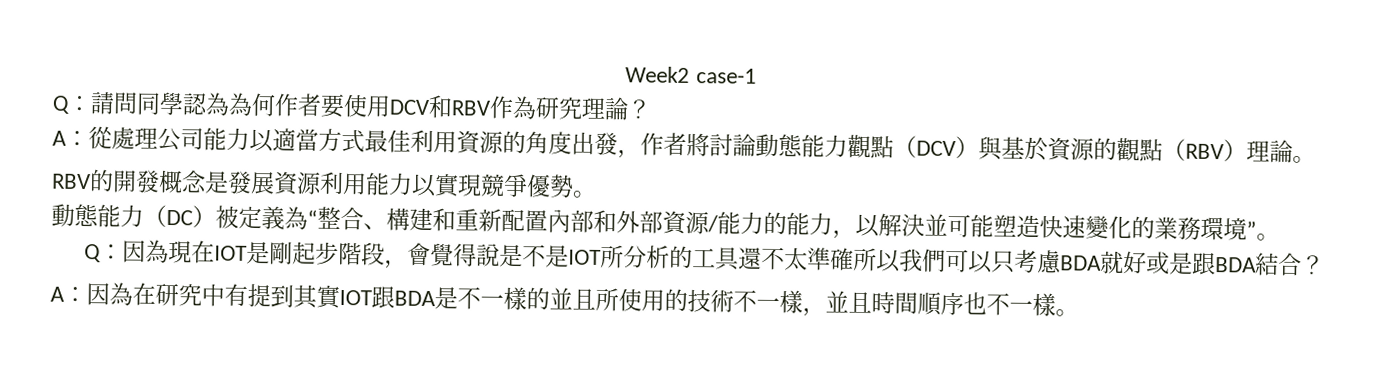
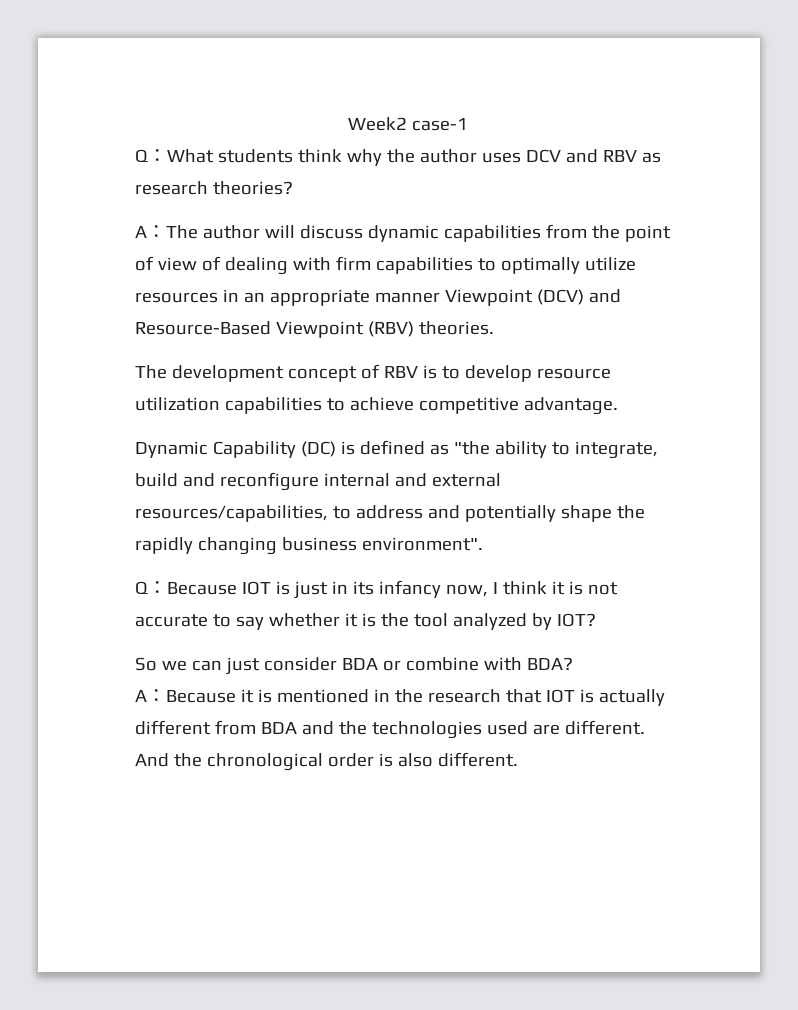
- Q：請問同學認為為何作者要使用DCV和RBV作為研究理論？
- A：從處理公司能力以適當方式最佳利用資源的角度出發，作者將討論動態能力觀點（DCV）與基於資源的觀點（RBV）理論。
- RBV的開發概念是發展資源利用能力以實現競爭優勢。
- 動態能力（DC）被定義為“整合、構建和重新配置內部和外部資源/能力的能力，以解決並可能塑造快速變化的業務環境”。
- Q：因為現在IOT是剛起步階段，會覺得說是不是IOT所分析的工具還不太準確所以我們可以只考慮BDA就好或是跟BDA結合？
- A：因為在研究中有提到其實IOT跟BDA是不一樣的並且所使用的技術不一樣，並且時間順序也不一樣。
+ Q：What students think why the author uses DCV and RBV as research theories?
+ A：The author will discuss dynamic capabilities from the point of view of dealing with firm capabilities to optimally utilize resources in an appropriate manner Viewpoint (DCV) and Resource-Based Viewpoint (RBV) theories.
+ The development concept of RBV is to develop resource utilization capabilities to achieve competitive advantage.
+ Dynamic Capability (DC) is defined as "the ability to integrate, build and reconfigure internal and external resources/capabilities, to address and potentially shape the rapidly changing business environment".
+ Q：Because IOT is just in its infancy now, I think it is not accurate to say whether it is the tool analyzed by IOT?
+ So we can just consider BDA or combine with BDA?
+ A：Because it is mentioned in the research that IOT is actually different from BDA and the technologies used are different. And the chronological order is also different.

